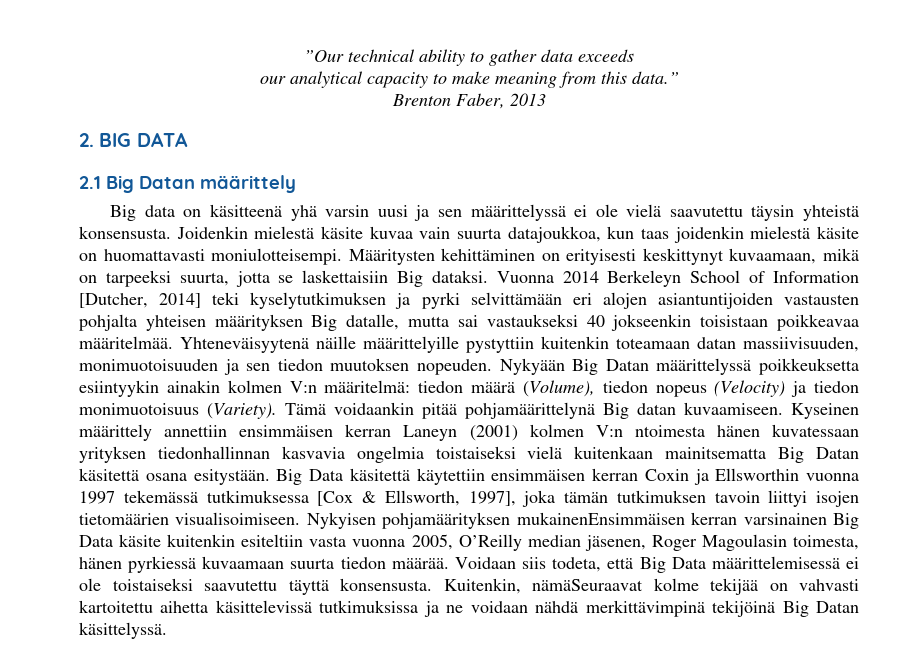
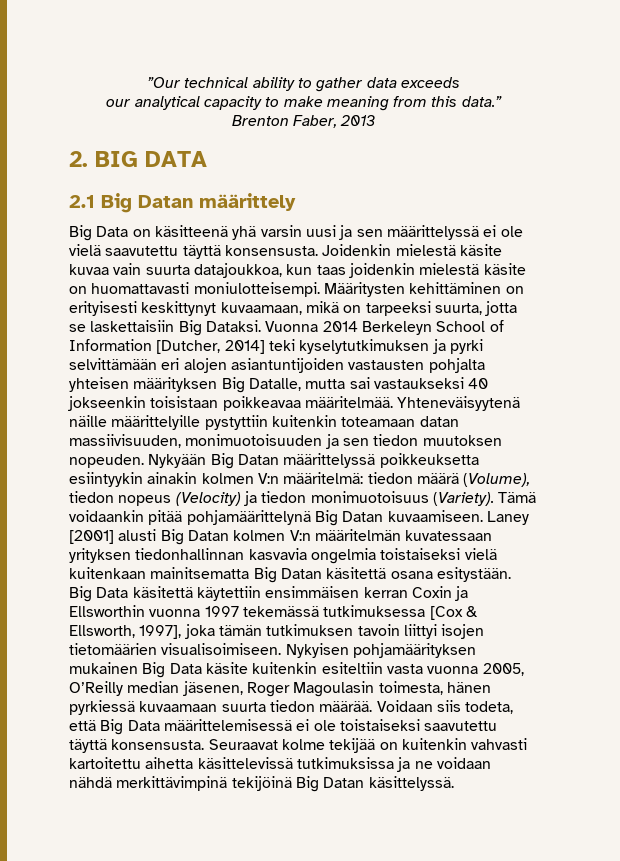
- Big data on käsitteenä yhä varsin uusi ja sen määrittelyssä ei ole vielä saavutettu täysin yhteistä konsensusta.
+ Big Data on käsitteenä yhä varsin uusi ja sen määrittelyssä ei ole vielä saavutettu täyttä konsensusta.
- Määritysten kehittäminen on erityisesti keskittynyt kuvaamaan, mikä on tarpeeksi suurta, jotta se laskettaisiin Big dataksi.
+ Määritysten kehittäminen on erityisesti keskittynyt kuvaamaan, mikä on tarpeeksi suurta, jotta se laskettaisiin Big Dataksi.
- Vuonna 2014 Berkeleyn School of Information [Dutcher, 2014] teki kyselytutkimuksen ja pyrki selvittämään eri alojen asiantuntijoiden vastausten pohjalta yhteisen määrityksen Big datalle, mutta sai vastaukseksi 40 jokseenkin toisistaan poikkeavaa määritelmää.
+ Vuonna 2014 Berkeleyn School of Information [Dutcher, 2014] teki kyselytutkimuksen ja pyrki selvittämään eri alojen asiantuntijoiden vastausten pohjalta yhteisen määrityksen Big Datalle, mutta sai vastaukseksi 40 jokseenkin toisistaan poikkeavaa määritelmää.
- Tämä voidaankin pitää pohjamäärittelynä Big datan kuvaamiseen. Kyseinen määrittely annettiin ensimmäisen kerran Laneyn (2001) kolmen V:n ntoimesta hänen kuvatessaan yrityksen tiedonhallinnan kasvavia ongelmia toistaiseksi vielä kuitenkaan mainitsematta Big Datan käsitettä osana esitystään.
+ Tämä voidaankin pitää pohjamäärittelynä Big Datan kuvaamiseen. Laney [2001] alusti Big Datan kolmen V:n määritelmän kuvatessaan yrityksen tiedonhallinnan kasvavia ongelmia toistaiseksi vielä kuitenkaan mainitsematta Big Datan käsitettä osana esitystään.
- Nykyisen pohjamäärityksen mukainenEnsimmäisen kerran varsinainen Big Data käsite kuitenkin esiteltiin vasta vuonna 2005, O’Reilly median jäsenen, Roger Magoulasin toimesta, hänen pyrkiessä kuvaamaan suurta tiedon määrää.
+ Nykyisen pohjamäärityksen mukainen Big Data käsite kuitenkin esiteltiin vasta vuonna 2005, O’Reilly median jäsenen, Roger Magoulasin toimesta, hänen pyrkiessä kuvaamaan suurta tiedon määrää.
- Kuitenkin, nämäSeuraavat kolme tekijää on vahvasti kartoitettu aihetta käsittelevissä tutkimuksissa ja ne voidaan nähdä merkittävimpinä tekijöinä Big Datan käsittelyssä.
+ Seuraavat kolme tekijää on kuitenkin vahvasti kartoitettu aihetta käsittelevissä tutkimuksissa ja ne voidaan nähdä merkittävimpinä tekijöinä Big Datan käsittelyssä.

